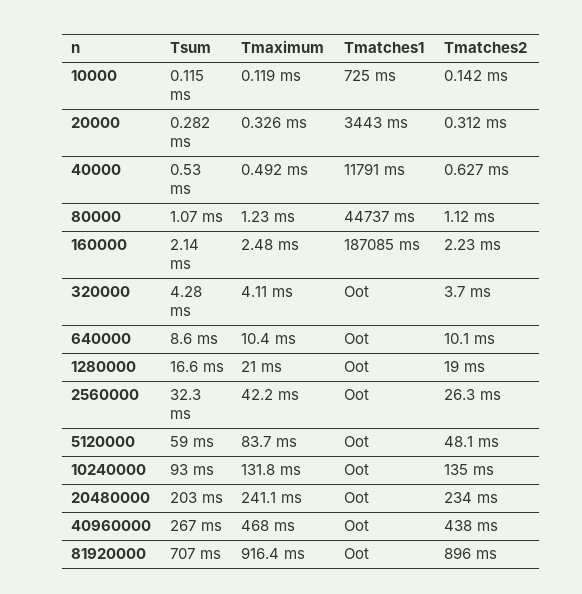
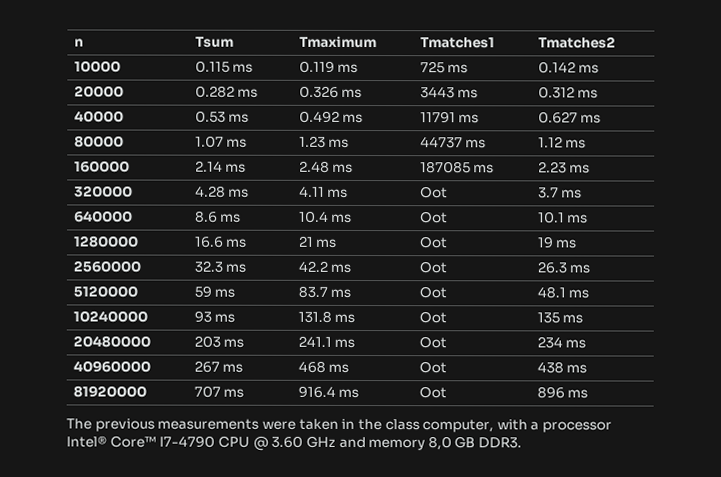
+ The previous measurements were taken in the class computer, with a processor Intel® Core™ I7-4790 CPU @ 3.60 GHz and memory 8,0 GB DDR3.

